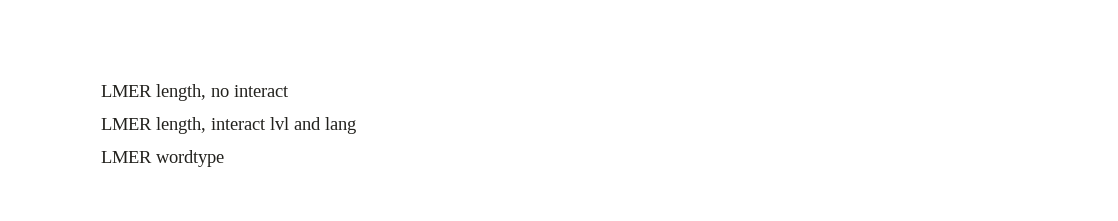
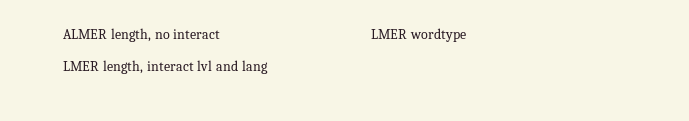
- LMER length, no interact
+ ALMER length, no interact

